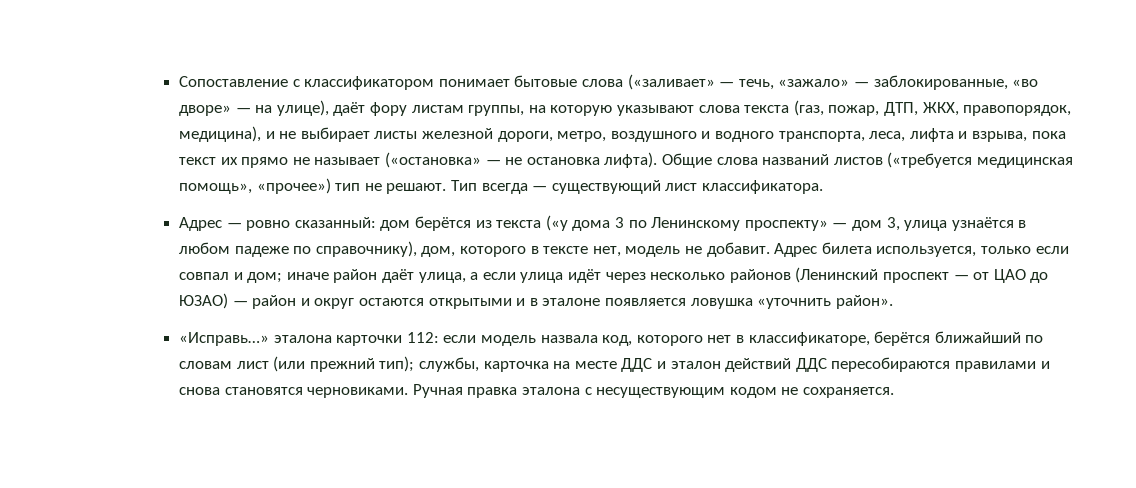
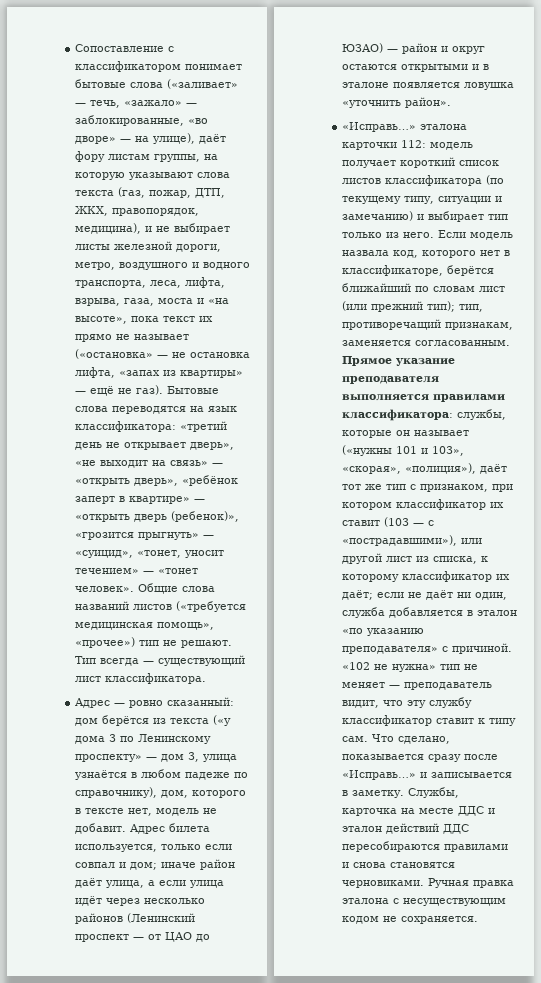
- Сопоставление с классификатором понимает бытовые слова («заливает» — течь, «зажало» — заблокированные, «во дворе» — на улице), даёт фору листам группы, на которую указывают слова текста (газ, пожар, ДТП, ЖКХ, правопорядок, медицина), и не выбирает листы железной дороги, метро, воздушного и водного транспорта, леса, лифта и взрыва, пока текст их прямо не называет («остановка» — не остановка лифта).
+ Сопоставление с классификатором понимает бытовые слова («заливает» — течь, «зажало» — заблокированные, «во дворе» — на улице), даёт фору листам группы, на которую указывают слова текста (газ, пожар, ДТП, ЖКХ, правопорядок, медицина), и не выбирает листы железной дороги, метро, воздушного и водного транспорта, леса, лифта, взрыва, газа, моста и «на высоте», пока текст их прямо не называет («остановка» — не остановка лифта, «запах из квартиры» — ещё не газ). Бытовые слова переводятся на язык классификатора: «третий день не открывает дверь», «не выходит на связь» — «открыть дверь», «ребёнок заперт в квартире» — «открыть дверь (ребенок)», «грозится прыгнуть» — «суицид», «тонет, уносит течением» — «тонет человек».
- «Исправь…» эталона карточки 112: если модель назвала код, которого нет в классификаторе, берётся ближайший по словам лист (или прежний тип); службы, карточка на месте ДДС и эталон действий ДДС пересобираются правилами и снова становятся черновиками.
+ «Исправь…» эталона карточки 112: модель получает короткий список листов классификатора (по текущему типу, ситуации и замечанию) и выбирает тип только из него. Если модель назвала код, которого нет в классификаторе, берётся ближайший по словам лист (или прежний тип); тип, противоречащий признакам, заменяется согласованным. Прямое указание преподавателя выполняется правилами классификатора: службы, которые он называет («нужны 101 и 103», «скорая», «полиция»), даёт тот же тип с признаком, при котором классификатор их ставит (103 — с «пострадавшими»), или другой лист из списка, к которому классификатор их даёт; если не даёт ни один, служба добавляется в эталон «по указанию преподавателя» с причиной. «102 не нужна» тип не меняет — преподаватель видит, что эту службу классификатор ставит к типу сам. Что сделано, показывается сразу после «Исправь…» и записывается в заметку. Службы, карточка на месте ДДС и эталон действий ДДС пересобираются правилами и снова становятся черновиками.

